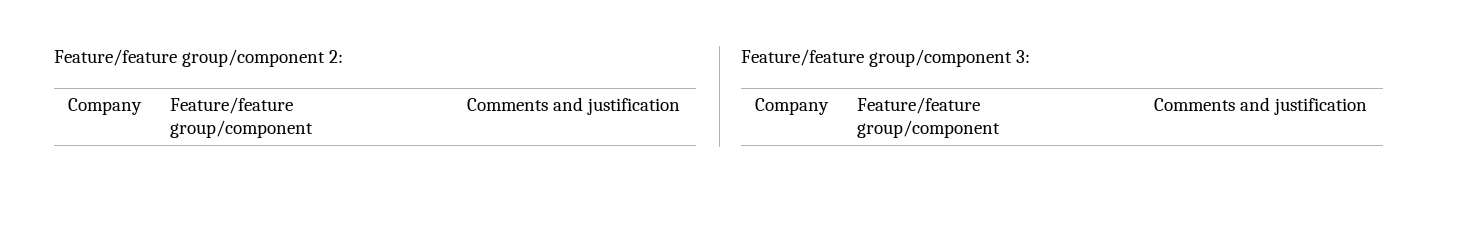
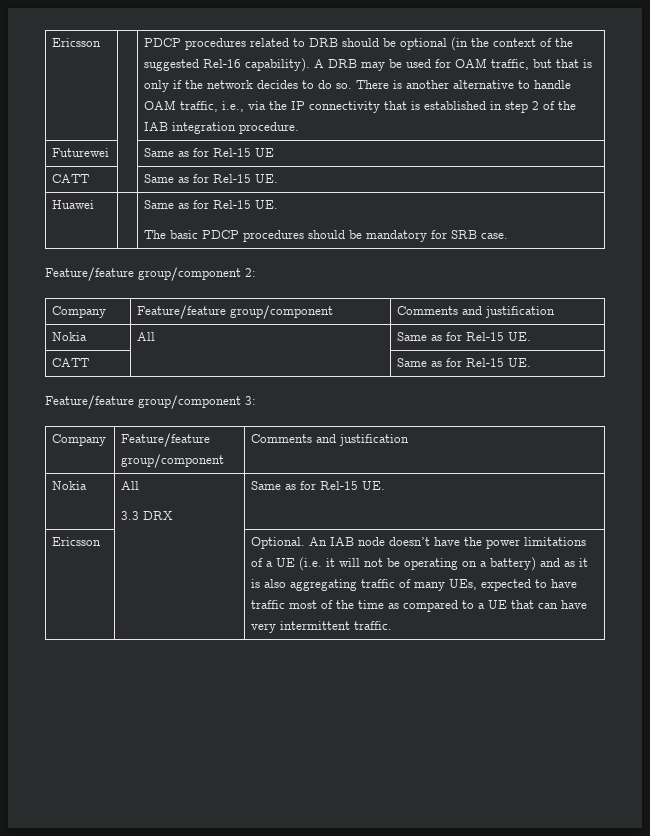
+ Ericsson | | PDCP procedures related to DRB should be optional (in the context of the suggested Rel-16 capability). A DRB may be used for OAM traffic, but that is only if the network decides to do so. There is another alternative to handle OAM traffic, i.e., via the IP connectivity that is established in step 2 of the IAB integration procedure.
+ Futurewei | | Same as for Rel-15 UE
+ CATT | | Same as for Rel-15 UE.
+ Huawei | | Same as for Rel-15 UE.
+ The basic PDCP procedures should be mandatory for SRB case.
+ Nokia | All | Same as for Rel-15 UE.
+ CATT | | Same as for Rel-15 UE.
  Feature/feature group/component 3:
  Company | Feature/feature group/component | Comments and justification
+ Nokia | All
+ 3.3 DRX | Same as for Rel-15 UE.
+ Ericsson | | Optional. An IAB node doesn’t have the power limitations of a UE (i.e. it will not be operating on a battery) and as it is also aggregating traffic of many UEs, expected to have traffic most of the time as compared to a UE that can have very intermittent traffic.

